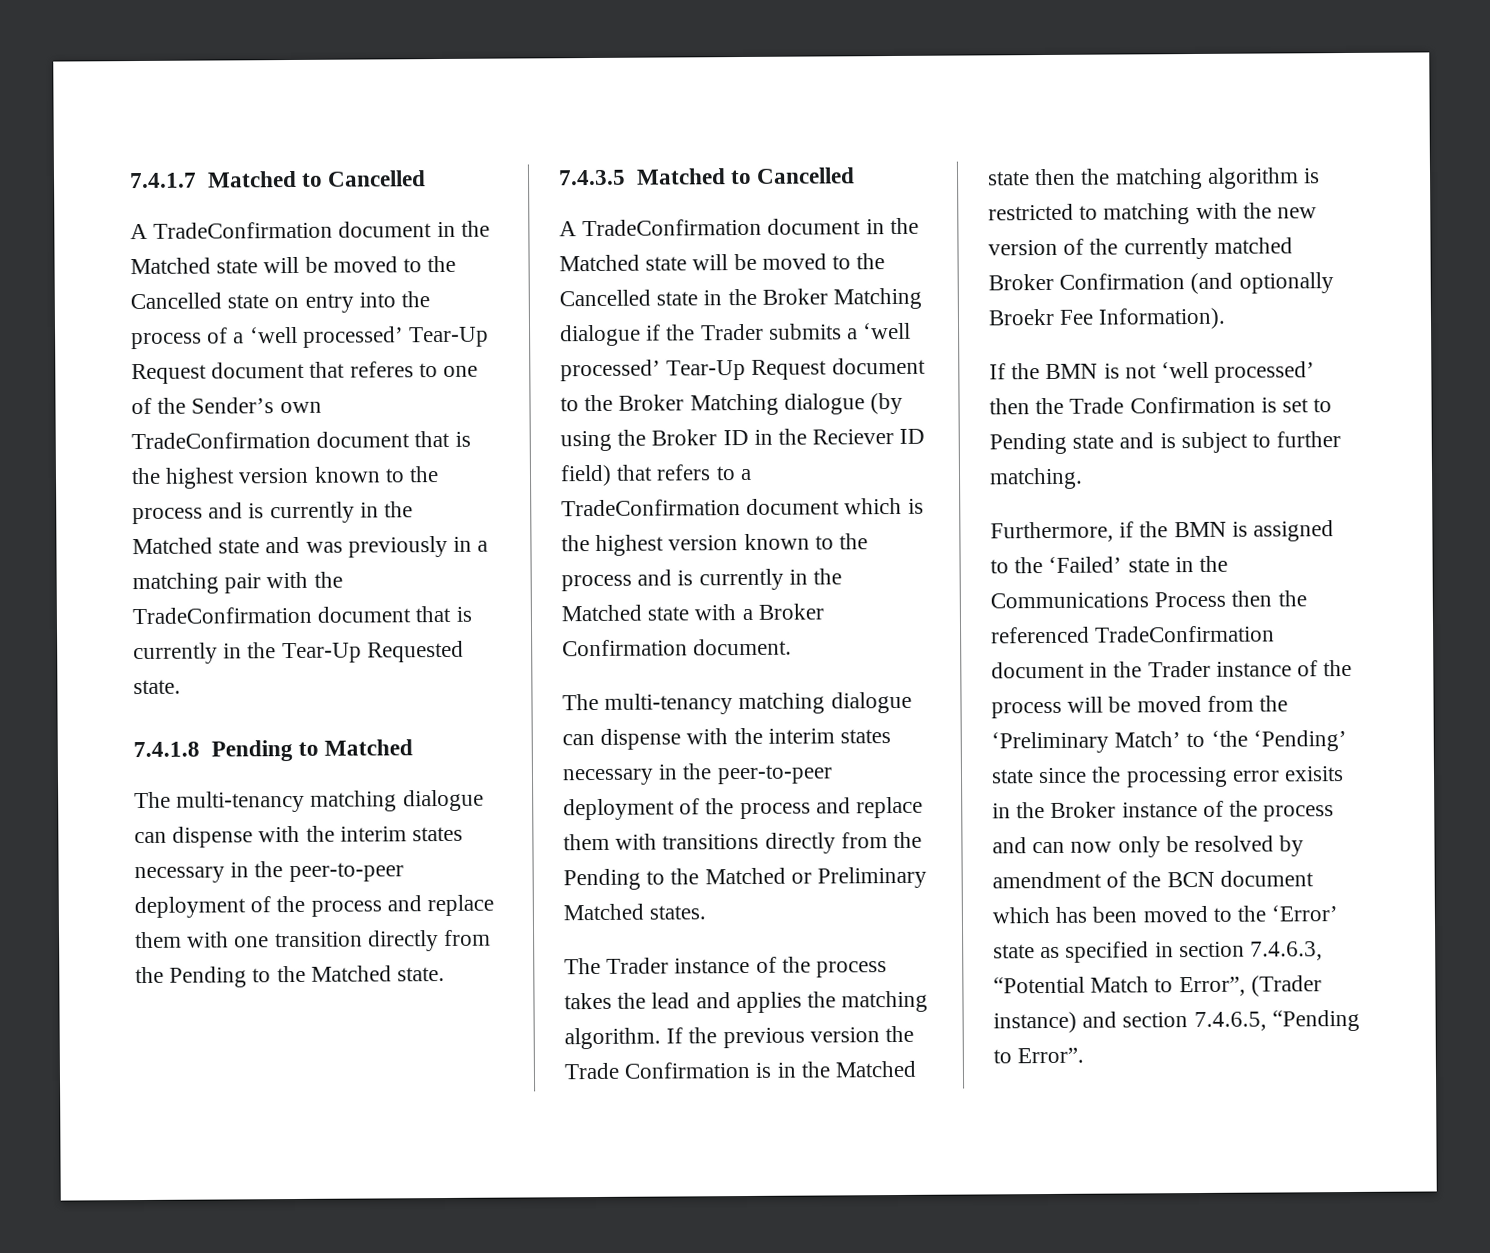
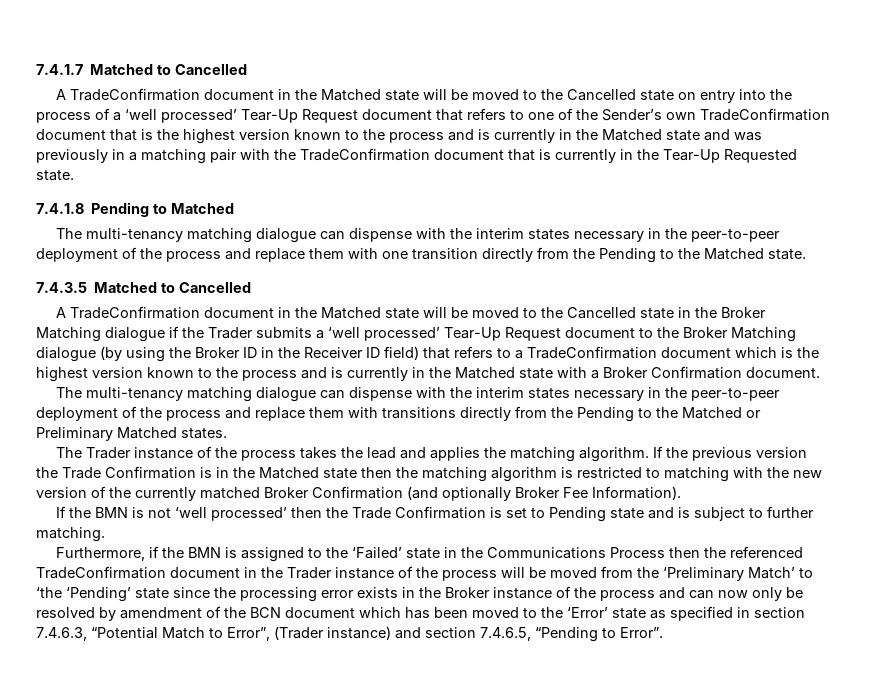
- A TradeConfirmation document in the Matched state will be moved to the Cancelled state on entry into the process of a ‘well processed’ Tear-Up Request document that referes to one of the Sender’s own TradeConfirmation document that is the highest version known to the process and is currently in the Matched state and was previously in a matching pair with the TradeConfirmation document that is currently in the Tear-Up Requested state.
+ A TradeConfirmation document in the Matched state will be moved to the Cancelled state on entry into the process of a ‘well processed’ Tear-Up Request document that refers to one of the Sender’s own TradeConfirmation document that is the highest version known to the process and is currently in the Matched state and was previously in a matching pair with the TradeConfirmation document that is currently in the Tear-Up Requested state.
- A TradeConfirmation document in the Matched state will be moved to the Cancelled state in the Broker Matching dialogue if the Trader submits a ‘well processed’ Tear-Up Request document to the Broker Matching dialogue (by using the Broker ID in the Reciever ID field) that refers to a TradeConfirmation document which is the highest version known to the process and is currently in the Matched state with a Broker Confirmation document.
+ A TradeConfirmation document in the Matched state will be moved to the Cancelled state in the Broker Matching dialogue if the Trader submits a ‘well processed’ Tear-Up Request document to the Broker Matching dialogue (by using the Broker ID in the Receiver ID field) that refers to a TradeConfirmation document which is the highest version known to the process and is currently in the Matched state with a Broker Confirmation document.
- If the previous version the Trade Confirmation is in the Matched state then the matching algorithm is restricted to matching with the new version of the currently matched Broker Confirmation (and optionally Broekr Fee Information).
+ If the previous version the Trade Confirmation is in the Matched state then the matching algorithm is restricted to matching with the new version of the currently matched Broker Confirmation (and optionally Broker Fee Information).
- Furthermore, if the BMN is assigned to the ‘Failed’ state in the Communications Process then the referenced TradeConfirmation document in the Trader instance of the process will be moved from the ‘Preliminary Match’ to ‘the ‘Pending’ state since the processing error exisits in the Broker instance of the process and can now only be resolved by amendment of the BCN document which has been moved to the ‘Error’ state as specified in section 7.4.6.3, “Potential Match to Error”, (Trader instance) and section 7.4.6.5, “Pending to Error”.
+ Furthermore, if the BMN is assigned to the ‘Failed’ state in the Communications Process then the referenced TradeConfirmation document in the Trader instance of the process will be moved from the ‘Preliminary Match’ to ‘the ‘Pending’ state since the processing error exists in the Broker instance of the process and can now only be resolved by amendment of the BCN document which has been moved to the ‘Error’ state as specified in section 7.4.6.3, “Potential Match to Error”, (Trader instance) and section 7.4.6.5, “Pending to Error”.

